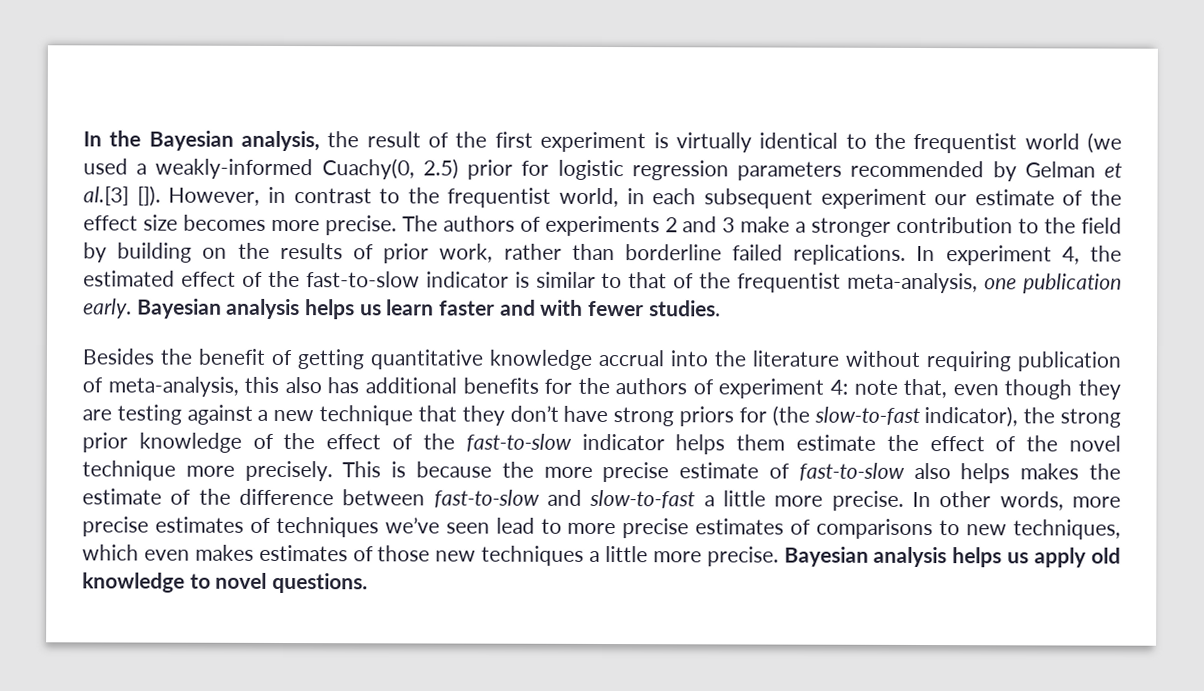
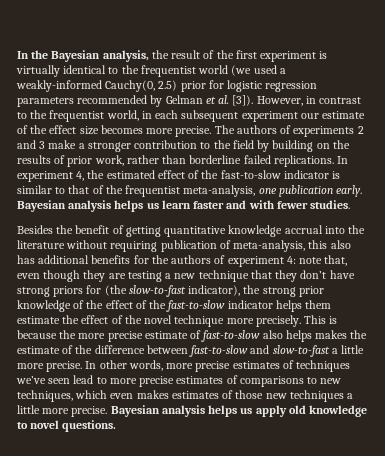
- In the Bayesian analysis, the result of the first experiment is virtually identical to the frequentist world (we used a weakly-informed Cuachy(0, 2.5) prior for logistic regression parameters recommended by Gelman et al.[3] []).
+ In the Bayesian analysis, the result of the first experiment is virtually identical to the frequentist world (we used a weakly-informed Cauchy(0, 2.5) prior for logistic regression parameters recommended by Gelman et al. [3]).
- note that, even though they are testing against a new technique that they don’t have strong priors for (the slow-to-fast indicator), the strong prior knowledge of the effect of the fast-to-slow indicator helps them estimate the effect of the novel technique more precisely.
+ note that, even though they are testing a new technique that they don’t have strong priors for (the slow-to-fast indicator), the strong prior knowledge of the effect of the fast-to-slow indicator helps them estimate the effect of the novel technique more precisely.

